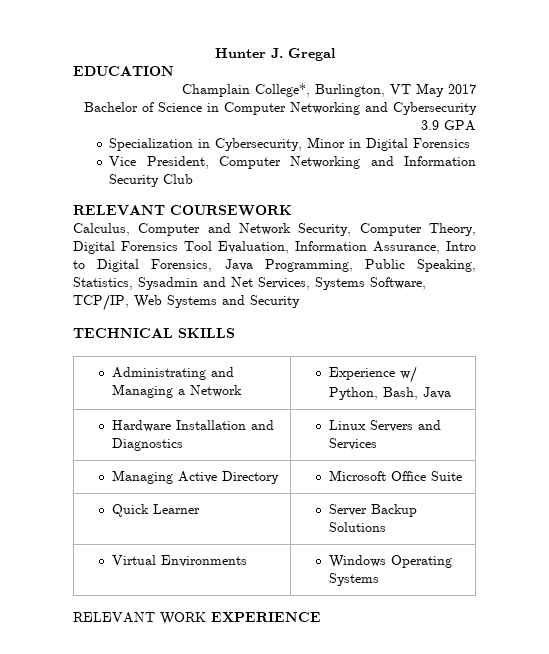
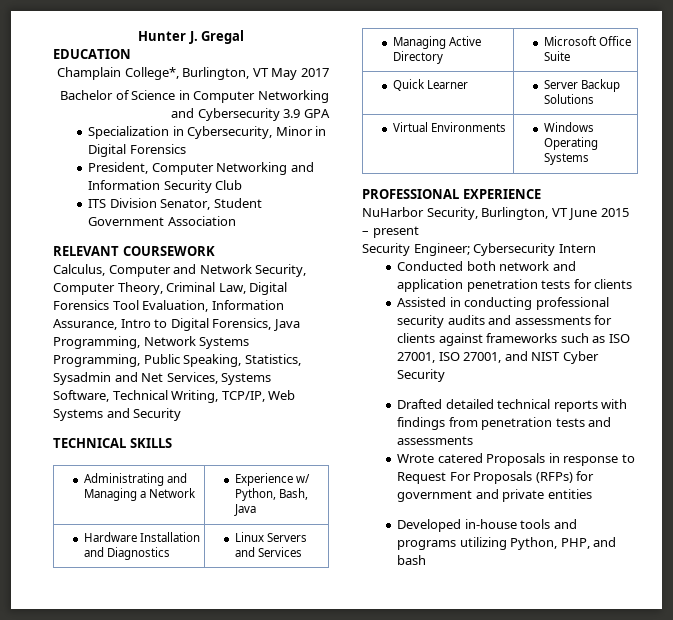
- Vice President, Computer Networking and Information Security Club
+ President, Computer Networking and Information Security Club
+ ITS Division Senator, Student Government Association
- Calculus, Computer and Network Security, Computer Theory, Digital Forensics Tool Evaluation, Information Assurance, Intro to Digital Forensics, Java Programming, Public Speaking, Statistics, Sysadmin and Net Services, Systems Software, TCP/IP, Web Systems and Security
+ Calculus, Computer and Network Security, Computer Theory, Criminal Law, Digital Forensics Tool Evaluation, Information Assurance, Intro to Digital Forensics, Java Programming, Network Systems Programming, Public Speaking, Statistics, Sysadmin and Net Services, Systems Software, Technical Writing, TCP/IP, Web Systems and Security
- RELEVANT WORK EXPERIENCE
+ PROFESSIONAL EXPERIENCE
+ NuHarbor Security, Burlington, VT June 2015 – present
+ Security Engineer; Cybersecurity Intern
+ Conducted both network and application penetration tests for clients
+ Assisted in conducting professional security audits and assessments for clients against frameworks such as ISO 27001, ISO 27001, and NIST Cyber Security
+ Drafted detailed technical reports with findings from penetration tests and assessments
+ Wrote catered Proposals in response to Request For Proposals (RFPs) for government and private entities
+ Developed in-house tools and programs utilizing Python, PHP, and bash

